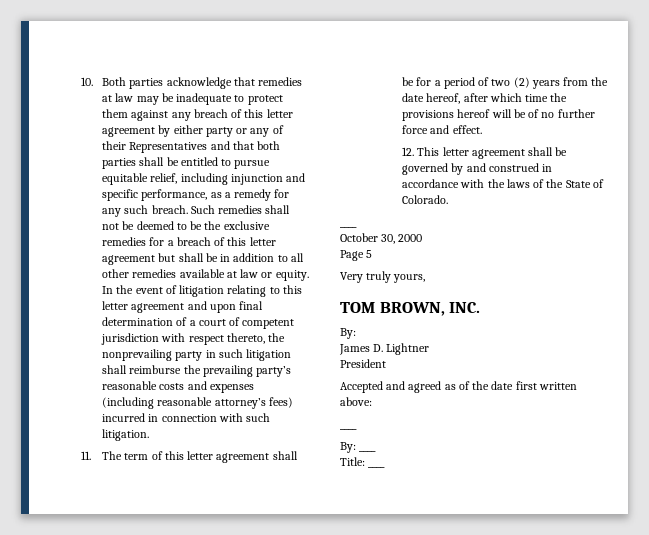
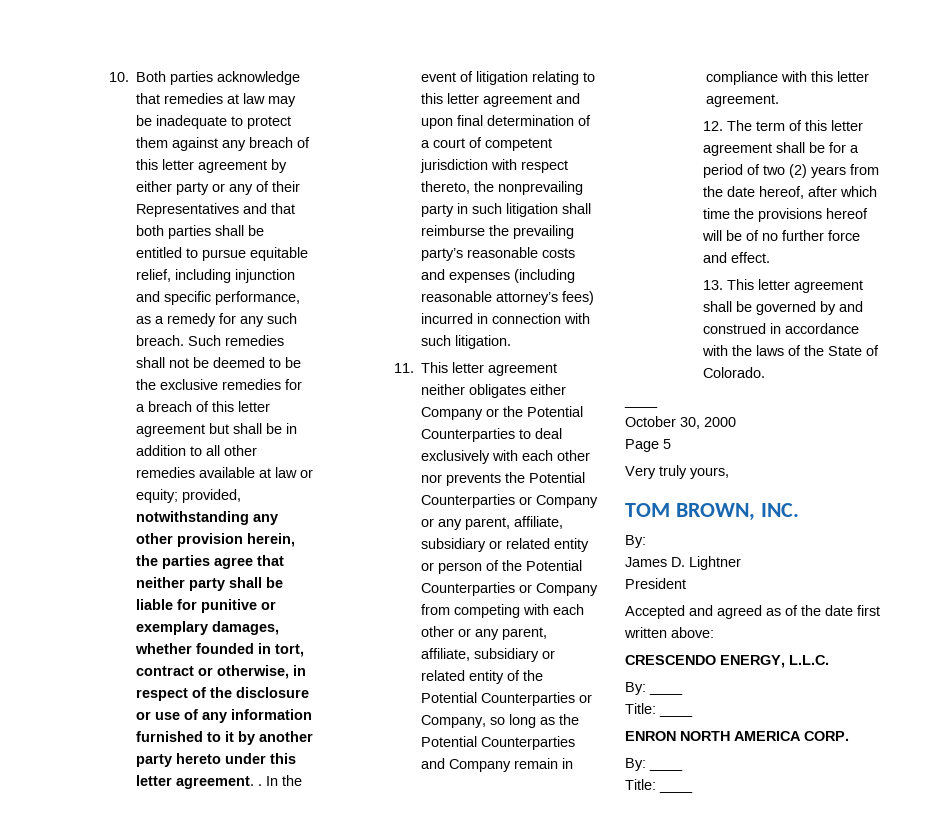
- Such remedies shall not be deemed to be the exclusive remedies for a breach of this letter agreement but shall be in addition to all other remedies available at law or equity.
+ Such remedies shall not be deemed to be the exclusive remedies for a breach of this letter agreement but shall be in addition to all other remedies available at law or equity; provided, notwithstanding any other provision herein, the parties agree that neither party shall be liable for punitive or exemplary damages, whether founded in tort, contract or otherwise, in respect of the disclosure or use of any information furnished to it by another party hereto under this letter agreement. .
- 11. The term of this letter agreement shall be for a period of two (2) years from the date hereof, after which time the provisions hereof will be of no further force and effect.
+ 11. This letter agreement neither obligates either Company or the Potential Counterparties to deal exclusively with each other nor prevents the Potential Counterparties or Company or any parent, affiliate, subsidiary or related entity or person of the Potential Counterparties or Company from competing with each other or any parent, affiliate, subsidiary or related entity of the Potential Counterparties or Company, so long as the Potential Counterparties and Company remain in compliance with this letter agreement.
+ 12. The term of this letter agreement shall be for a period of two (2) years from the date hereof, after which time the provisions hereof will be of no further force and effect.
- 12. This letter agreement shall be governed by and construed in accordance with the laws of the State of Colorado.
+ 13. This letter agreement shall be governed by and construed in accordance with the laws of the State of Colorado.
  Accepted and agreed as of the date first written above:
- ____
+ CRESCENDO ENERGY, L.L.C.
+ By: ____
+ Title: ____
+ ENRON NORTH AMERICA CORP.

